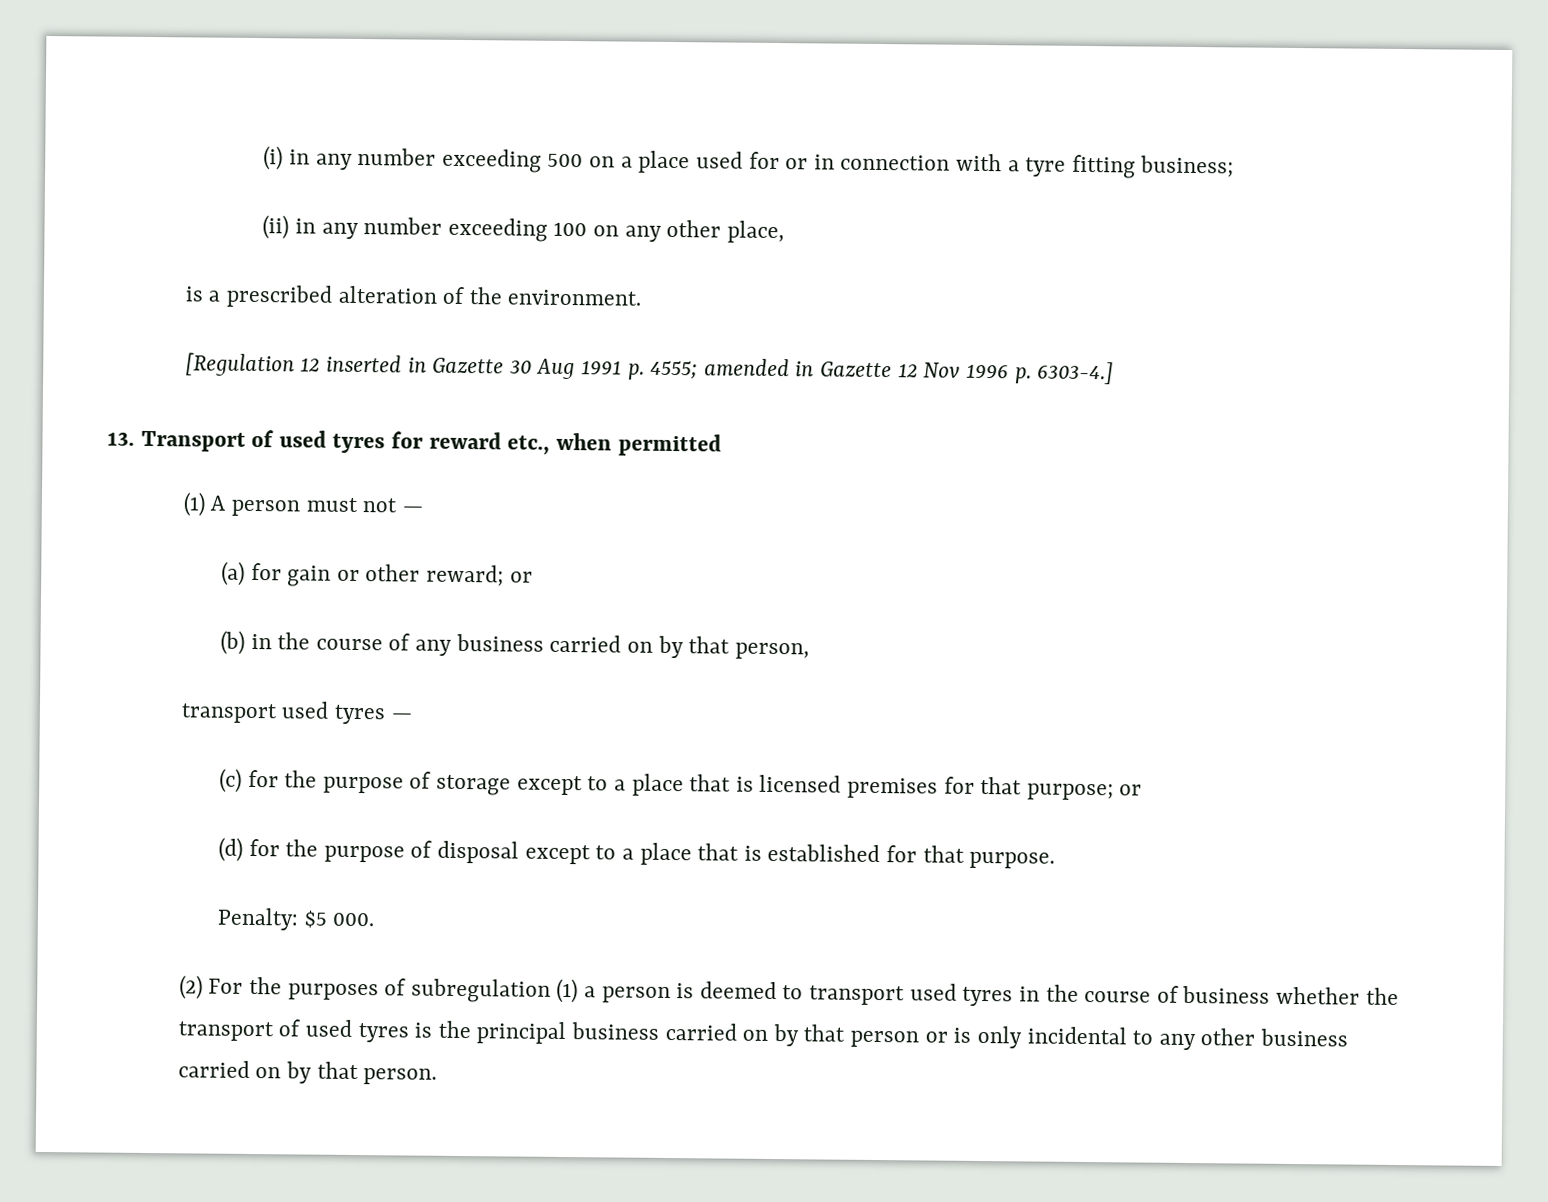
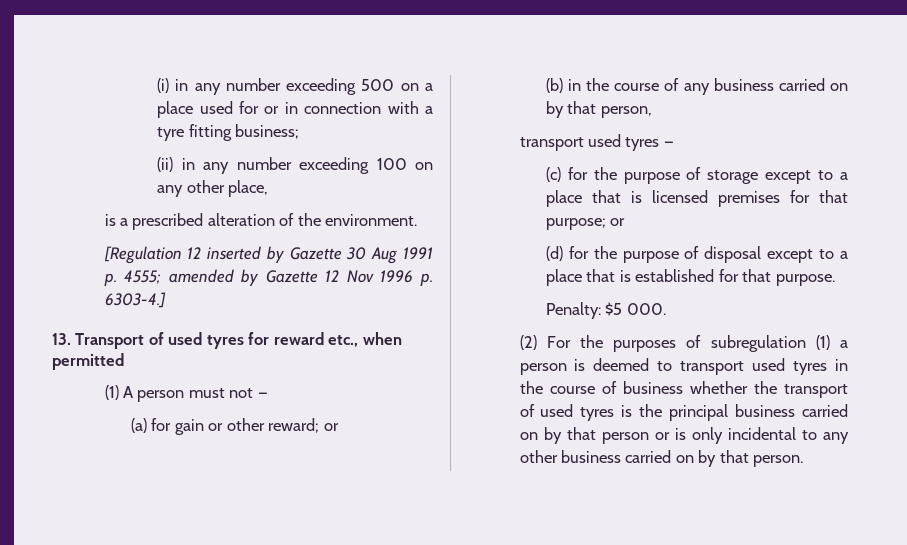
- [Regulation 12 inserted in Gazette 30 Aug 1991 p. 4555; amended in Gazette 12 Nov 1996 p. 6303-4.]
+ [Regulation 12 inserted by Gazette 30 Aug 1991 p. 4555; amended by Gazette 12 Nov 1996 p. 6303-4.]

